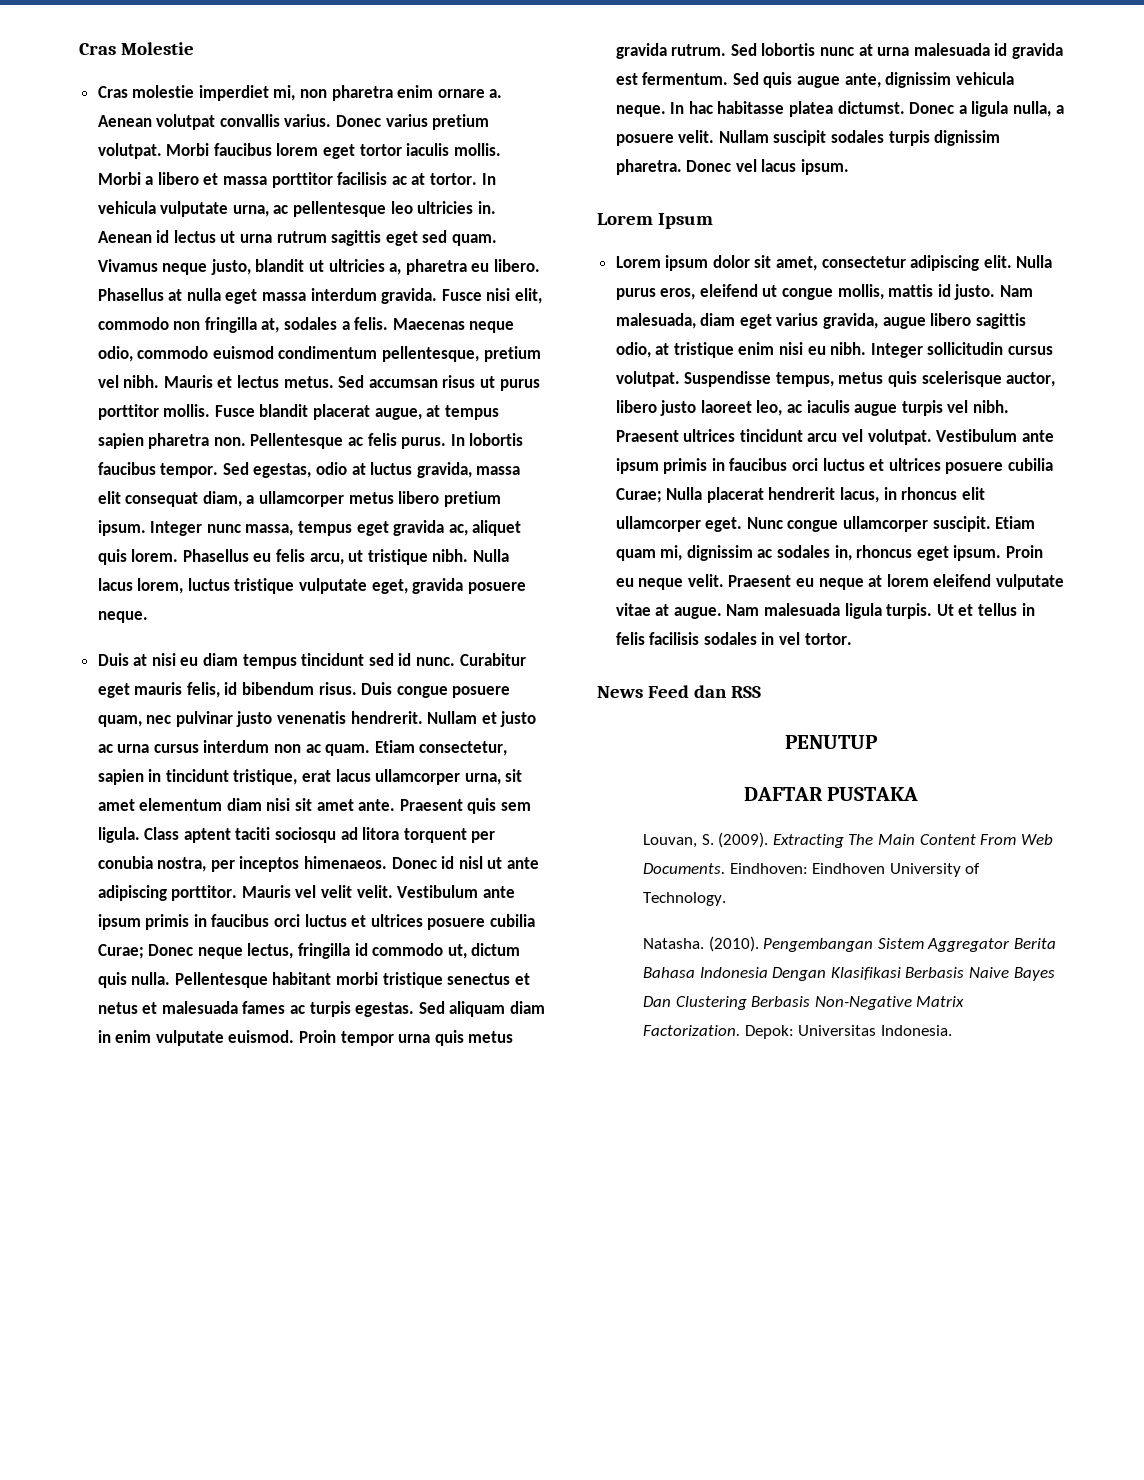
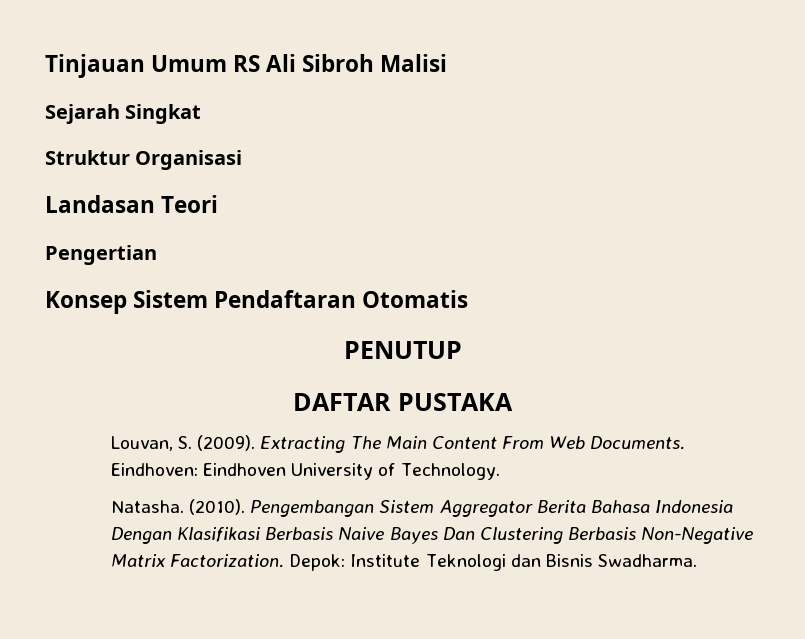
- Cras Molestie
- Cras molestie imperdiet mi, non pharetra enim ornare a. Aenean volutpat convallis varius. Donec varius pretium volutpat. Morbi faucibus lorem eget tortor iaculis mollis. Morbi a libero et massa porttitor facilisis ac at tortor. In vehicula vulputate urna, ac pellentesque leo ultricies in. Aenean id lectus ut urna rutrum sagittis eget sed quam. Vivamus neque justo, blandit ut ultricies a, pharetra eu libero. Phasellus at nulla eget massa interdum gravida. Fusce nisi elit, commodo non fringilla at, sodales a felis. Maecenas neque odio, commodo euismod condimentum pellentesque, pretium vel nibh. Mauris et lectus metus. Sed accumsan risus ut purus porttitor mollis. Fusce blandit placerat augue, at tempus sapien pharetra non. Pellentesque ac felis purus. In lobortis faucibus tempor. Sed egestas, odio at luctus gravida, massa elit consequat diam, a ullamcorper metus libero pretium ipsum. Integer nunc massa, tempus eget gravida ac, aliquet quis lorem. Phasellus eu felis arcu, ut tristique nibh. Nulla lacus lorem, luctus tristique vulputate eget, gravida posuere neque.
- Duis at nisi eu diam tempus tincidunt sed id nunc. Curabitur eget mauris felis, id bibendum risus. Duis congue posuere quam, nec pulvinar justo venenatis hendrerit. Nullam et justo ac urna cursus interdum non ac quam. Etiam consectetur, sapien in tincidunt tristique, erat lacus ullamcorper urna, sit amet elementum diam nisi sit amet ante. Praesent quis sem ligula. Class aptent taciti sociosqu ad litora torquent per conubia nostra, per inceptos himenaeos. Donec id nisl ut ante adipiscing porttitor. Mauris vel velit velit. Vestibulum ante ipsum primis in faucibus orci luctus et ultrices posuere cubilia Curae; Donec neque lectus, fringilla id commodo ut, dictum quis nulla. Pellentesque habitant morbi tristique senectus et netus et malesuada fames ac turpis egestas. Sed aliquam diam in enim vulputate euismod. Proin tempor urna quis metus gravida rutrum. Sed lobortis nunc at urna malesuada id gravida est fermentum. Sed quis augue ante, dignissim vehicula neque. In hac habitasse platea dictumst. Donec a ligula nulla, a posuere velit. Nullam suscipit sodales turpis dignissim pharetra. Donec vel lacus ipsum.
- Lorem Ipsum
- Lorem ipsum dolor sit amet, consectetur adipiscing elit. Nulla purus eros, eleifend ut congue mollis, mattis id justo. Nam malesuada, diam eget varius gravida, augue libero sagittis odio, at tristique enim nisi eu nibh. Integer sollicitudin cursus volutpat. Suspendisse tempus, metus quis scelerisque auctor, libero justo laoreet leo, ac iaculis augue turpis vel nibh. Praesent ultrices tincidunt arcu vel volutpat. Vestibulum ante ipsum primis in faucibus orci luctus et ultrices posuere cubilia Curae; Nulla placerat hendrerit lacus, in rhoncus elit ullamcorper eget. Nunc congue ullamcorper suscipit. Etiam quam mi, dignissim ac sodales in, rhoncus eget ipsum. Proin eu neque velit. Praesent eu neque at lorem eleifend vulputate vitae at augue. Nam malesuada ligula turpis. Ut et tellus in felis facilisis sodales in vel tortor.
- News Feed dan RSS
+ Tinjauan Umum RS Ali Sibroh Malisi
+ Sejarah Singkat
+ Struktur Organisasi
+ Landasan Teori
+ Pengertian
+ Konsep Sistem Pendaftaran Otomatis
- Depok: Universitas Indonesia.
+ Depok: Institute Teknologi dan Bisnis Swadharma.

